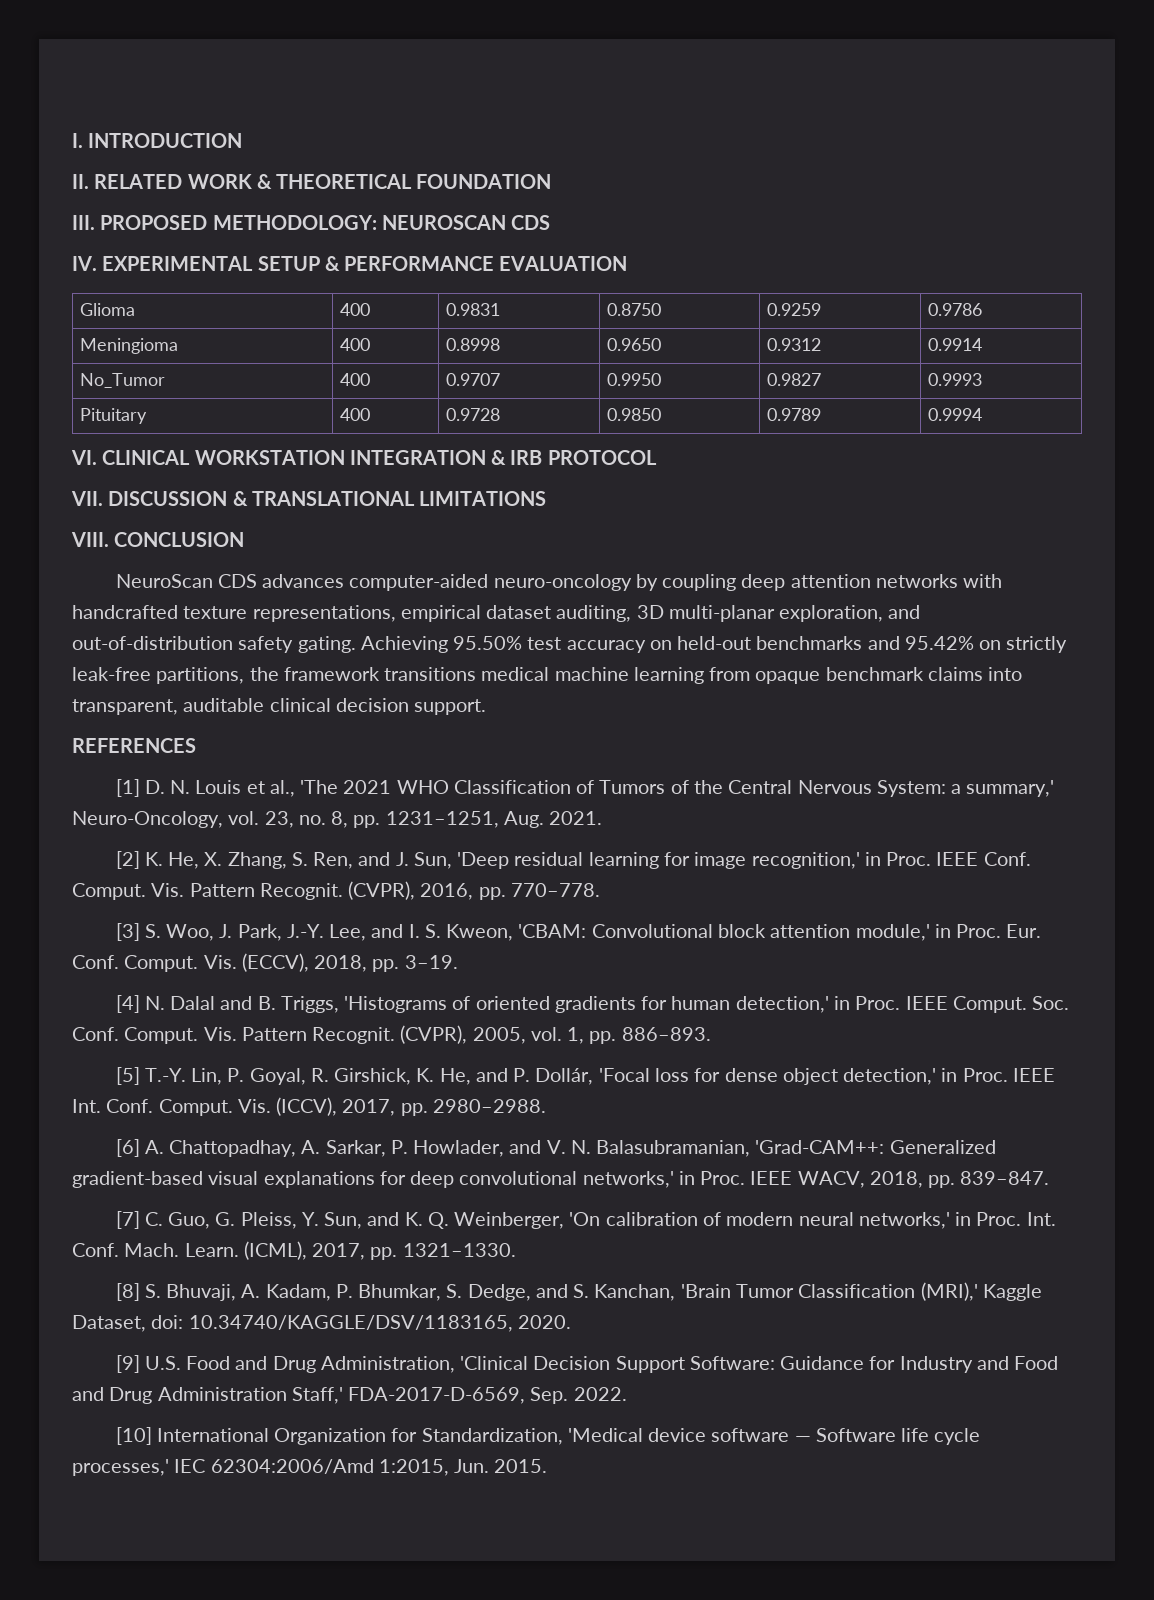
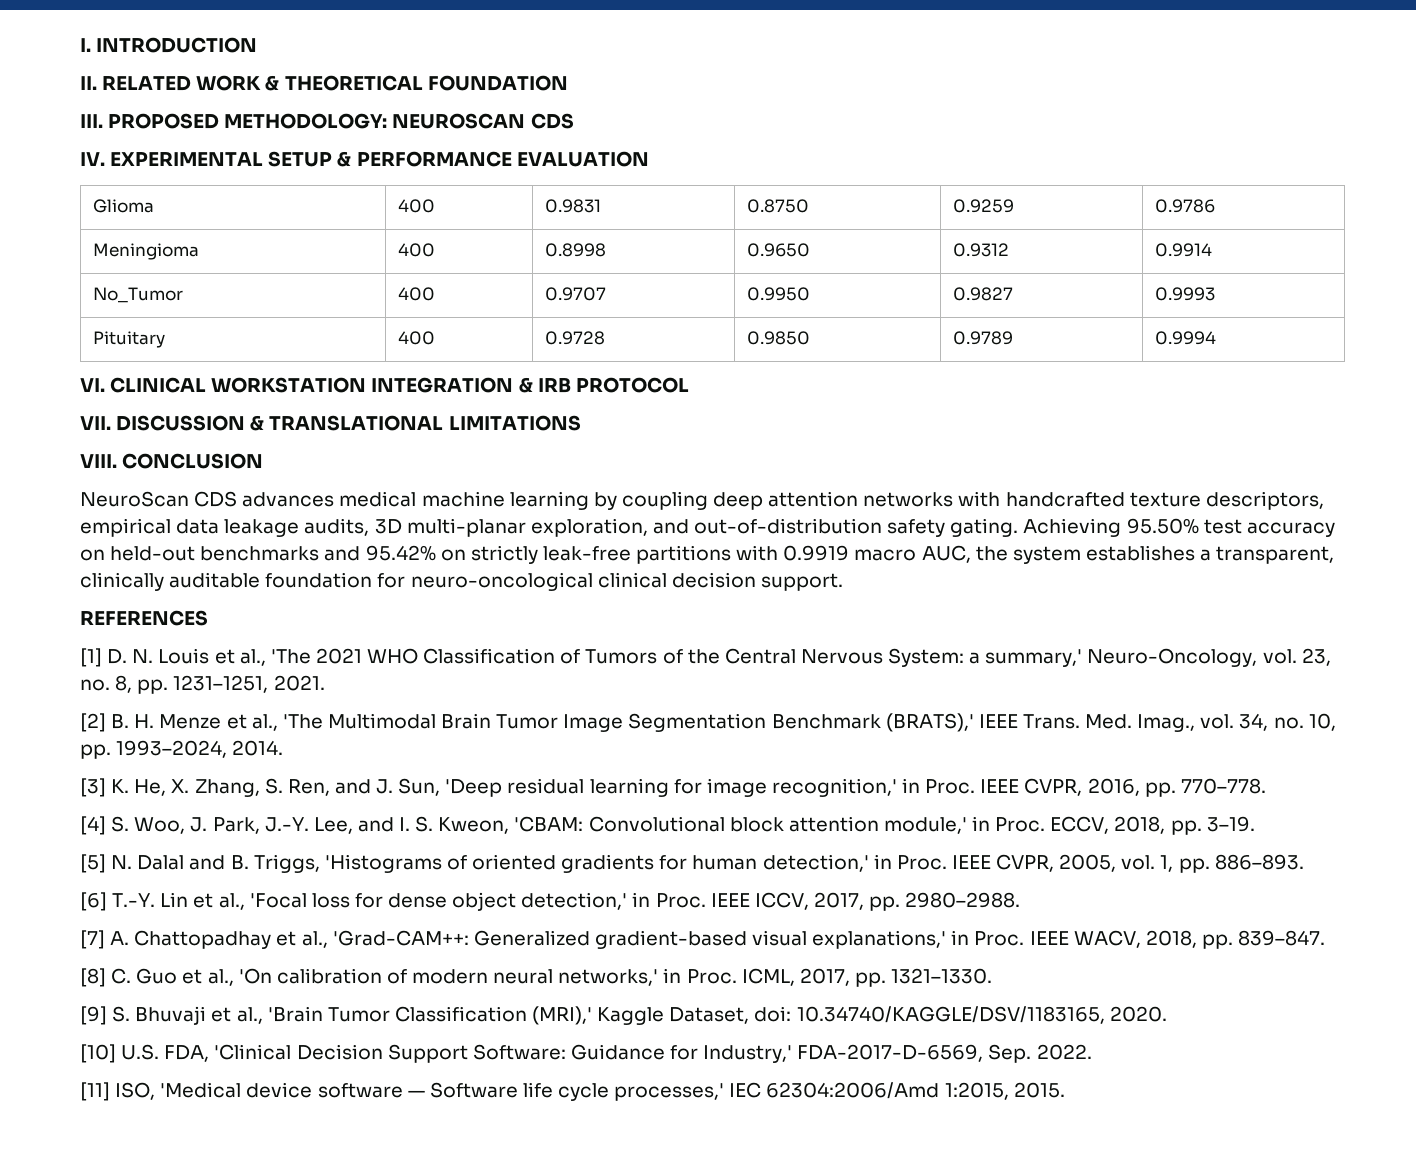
- NeuroScan CDS advances computer-aided neuro-oncology by coupling deep attention networks with handcrafted texture representations, empirical dataset auditing, 3D multi-planar exploration, and out-of-distribution safety gating.
+ NeuroScan CDS advances medical machine learning by coupling deep attention networks with handcrafted texture descriptors, empirical data leakage audits, 3D multi-planar exploration, and out-of-distribution safety gating.
- Achieving 95.50% test accuracy on held-out benchmarks and 95.42% on strictly leak-free partitions, the framework transitions medical machine learning from opaque benchmark claims into transparent, auditable clinical decision support.
+ Achieving 95.50% test accuracy on held-out benchmarks and 95.42% on strictly leak-free partitions with 0.9919 macro AUC, the system establishes a transparent, clinically auditable foundation for neuro-oncological clinical decision support.
- [1] D. N. Louis et al., 'The 2021 WHO Classification of Tumors of the Central Nervous System: a summary,' Neuro-Oncology, vol. 23, no. 8, pp. 1231–1251, Aug. 2021.
+ [1] D. N. Louis et al., 'The 2021 WHO Classification of Tumors of the Central Nervous System: a summary,' Neuro-Oncology, vol. 23, no. 8, pp. 1231–1251, 2021.
- [2] K. He, X. Zhang, S. Ren, and J. Sun, 'Deep residual learning for image recognition,' in Proc.
+ [2] B. H. Menze et al., 'The Multimodal Brain Tumor Image Segmentation Benchmark (BRATS),' IEEE Trans. Med. Imag., vol. 34, no. 10, pp. 1993–2024, 2014.
+ [3] K. He, X. Zhang, S. Ren, and J. Sun, 'Deep residual learning for image recognition,' in Proc.
- IEEE Conf. Comput. Vis. Pattern Recognit. (CVPR), 2016, pp. 770–778.
+ IEEE CVPR, 2016, pp. 770–778.
- [3] S. Woo, J. Park, J.-Y. Lee, and I. S. Kweon, 'CBAM: Convolutional block attention module,' in Proc.
+ [4] S. Woo, J. Park, J.-Y. Lee, and I. S. Kweon, 'CBAM: Convolutional block attention module,' in Proc.
- Eur. Conf. Comput. Vis. (ECCV), 2018, pp. 3–19.
+ ECCV, 2018, pp. 3–19.
- [4] N. Dalal and B. Triggs, 'Histograms of oriented gradients for human detection,' in Proc.
+ [5] N. Dalal and B. Triggs, 'Histograms of oriented gradients for human detection,' in Proc.
- IEEE Comput. Soc. Conf. Comput. Vis. Pattern Recognit. (CVPR), 2005, vol. 1, pp. 886–893.
+ IEEE CVPR, 2005, vol. 1, pp. 886–893.
- [5] T.-Y. Lin, P. Goyal, R. Girshick, K. He, and P. Dollár, 'Focal loss for dense object detection,' in Proc.
+ [6] T.-Y. Lin et al., 'Focal loss for dense object detection,' in Proc.
- IEEE Int. Conf. Comput. Vis. (ICCV), 2017, pp. 2980–2988.
- [6] A. Chattopadhay, A. Sarkar, P. Howlader, and V. N. Balasubramanian, 'Grad-CAM++: Generalized gradient-based visual explanations for deep convolutional networks,' in Proc.
+ IEEE ICCV, 2017, pp. 2980–2988.
+ [7] A. Chattopadhay et al., 'Grad-CAM++: Generalized gradient-based visual explanations,' in Proc.
- [7] C. Guo, G. Pleiss, Y. Sun, and K. Q. Weinberger, 'On calibration of modern neural networks,' in Proc.
+ [8] C. Guo et al., 'On calibration of modern neural networks,' in Proc.
- Int. Conf. Mach. Learn. (ICML), 2017, pp. 1321–1330.
- [8] S. Bhuvaji, A. Kadam, P. Bhumkar, S. Dedge, and S. Kanchan, 'Brain Tumor Classification (MRI),' Kaggle Dataset, doi: 10.34740/KAGGLE/DSV/1183165, 2020.
+ ICML, 2017, pp. 1321–1330.
+ [9] S. Bhuvaji et al., 'Brain Tumor Classification (MRI),' Kaggle Dataset, doi: 10.34740/KAGGLE/DSV/1183165, 2020.
- [9] U.S. Food and Drug Administration, 'Clinical Decision Support Software: Guidance for Industry and Food and Drug Administration Staff,' FDA-2017-D-6569, Sep. 2022.
- [10] International Organization for Standardization, 'Medical device software — Software life cycle processes,' IEC 62304:2006/Amd 1:2015, Jun. 2015.
+ [10] U.S. FDA, 'Clinical Decision Support Software: Guidance for Industry,' FDA-2017-D-6569, Sep. 2022.
+ [11] ISO, 'Medical device software — Software life cycle processes,' IEC 62304:2006/Amd 1:2015, 2015.

